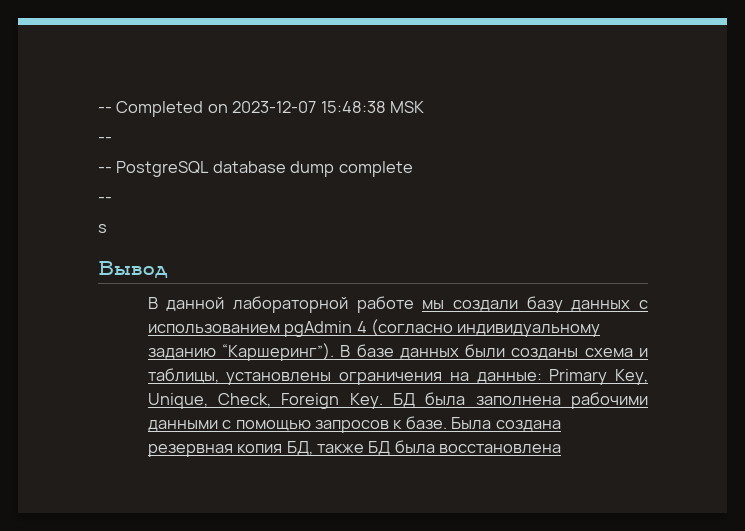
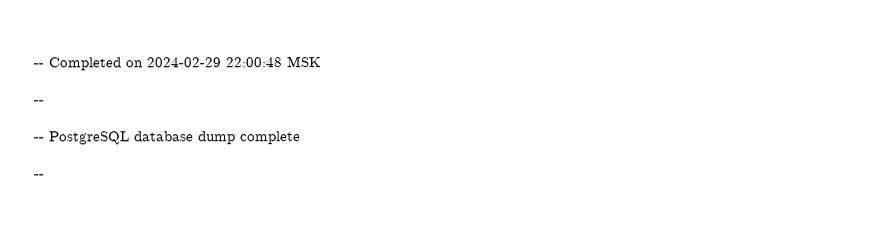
- -- Completed on 2023-12-07 15:48:38 MSK
+ -- Completed on 2024-02-29 22:00:48 MSK
- s
- Вывод
- В данной лабораторной работе мы создали базу данных с использованием pgAdmin 4 (согласно индивидуальному заданию “Каршеринг”). В базе данных были созданы схема и таблицы, установлены ограничения на данные: Primary Key, Unique, Check, Foreign Key. БД была заполнена рабочими данными с помощью запросов к базе. Была создана резервная копия БД, также БД была восстановлена

